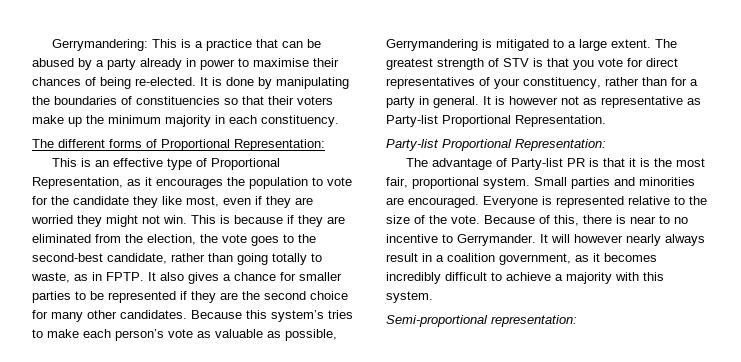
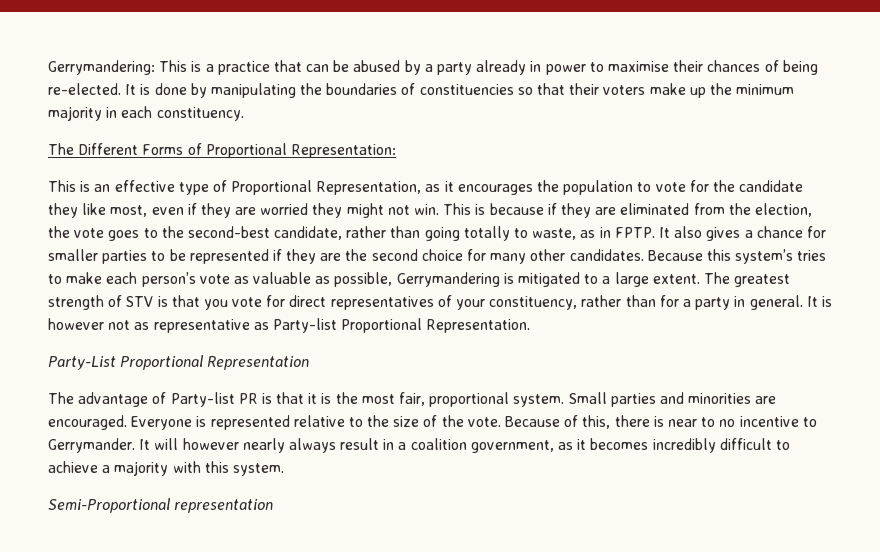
- The different forms of Proportional Representation:
+ The Different Forms of Proportional Representation:
- Party-list Proportional Representation:
+ Party-List Proportional Representation
- Semi-proportional representation:
+ Semi-Proportional representation

